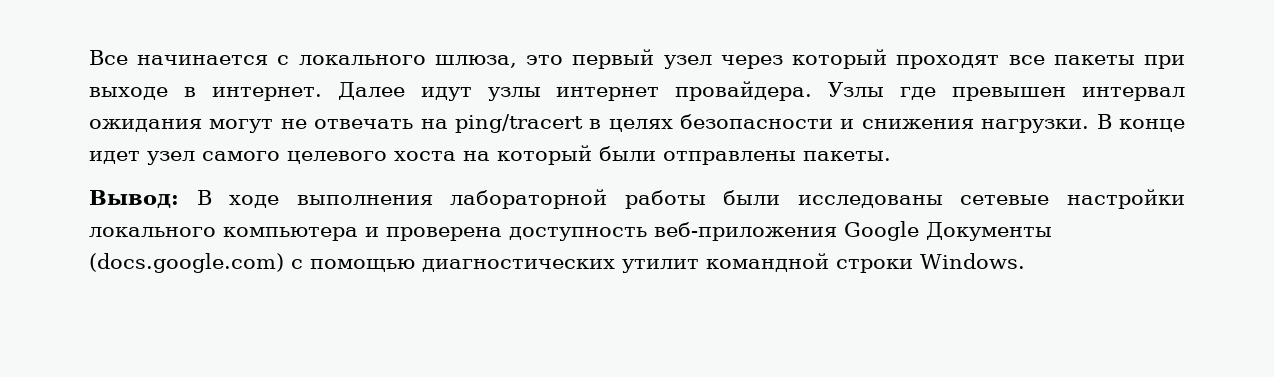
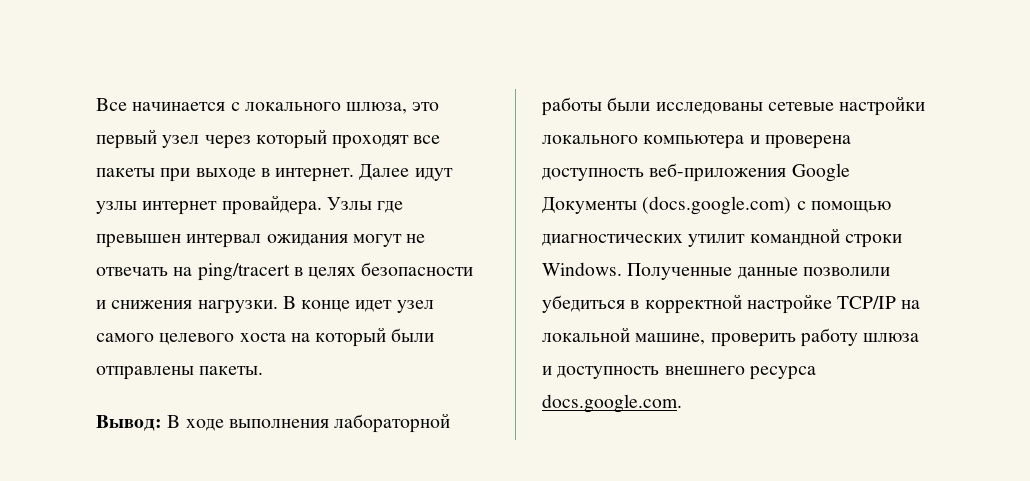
+ Полученные данные позволили убедиться в корректной настройке TCP/IP на локальной машине, проверить работу шлюза и доступность внешнего ресурса docs.google.com.

